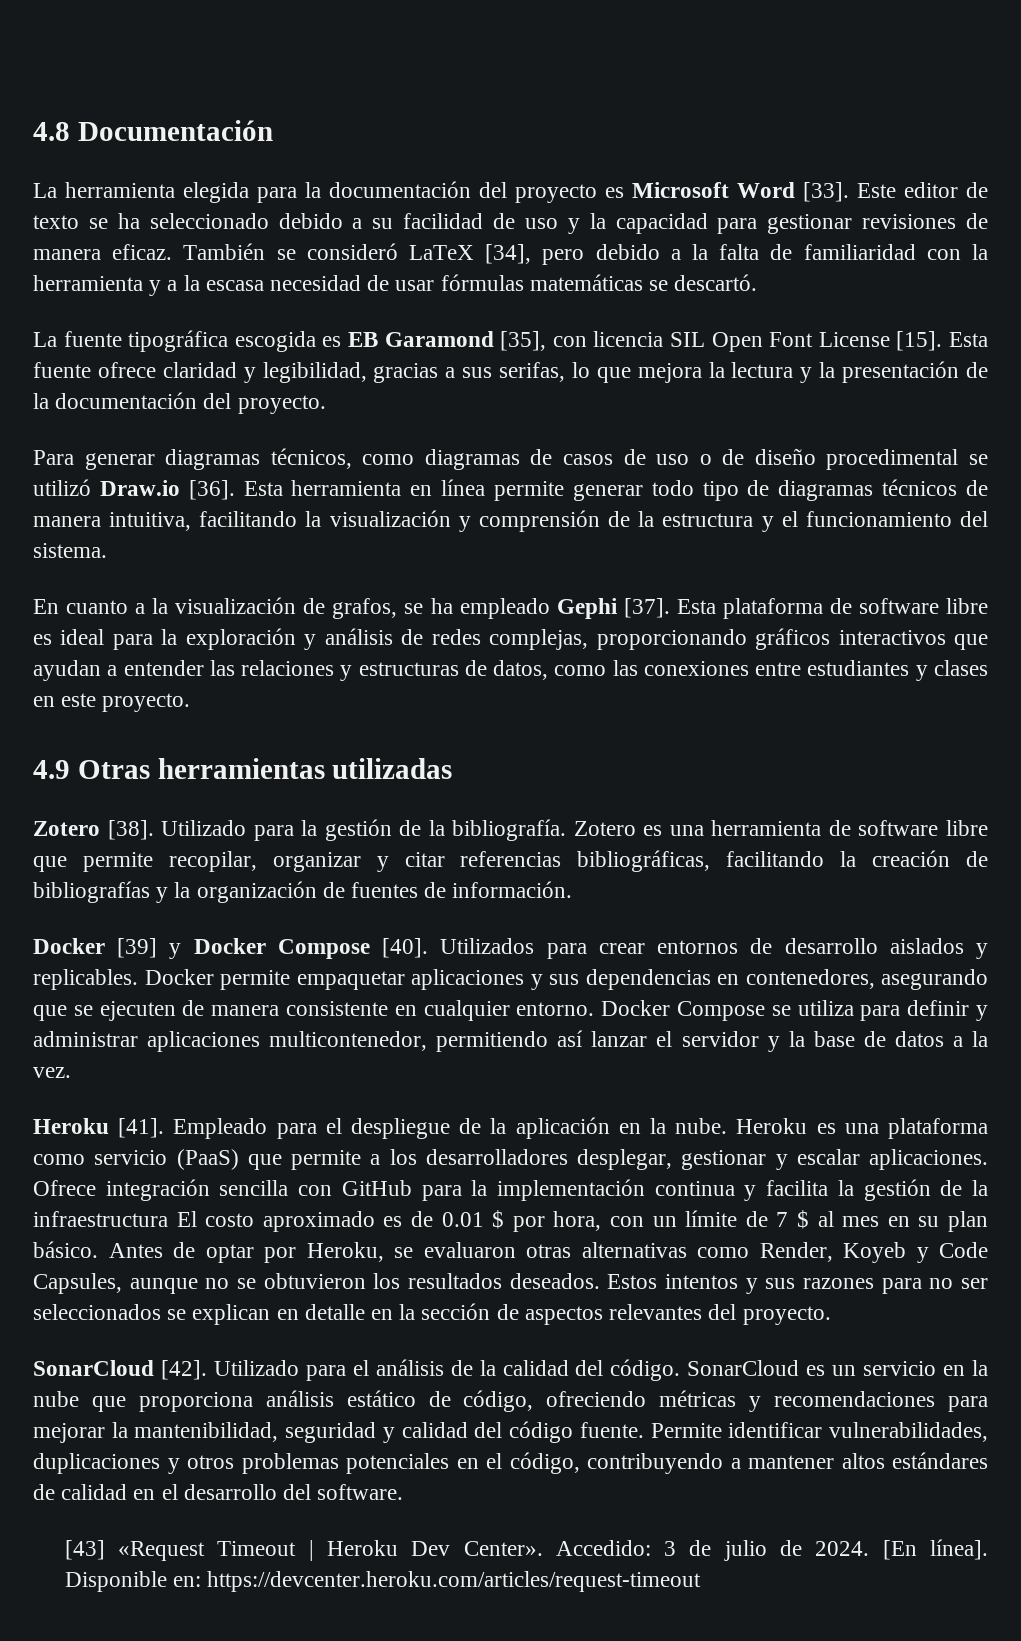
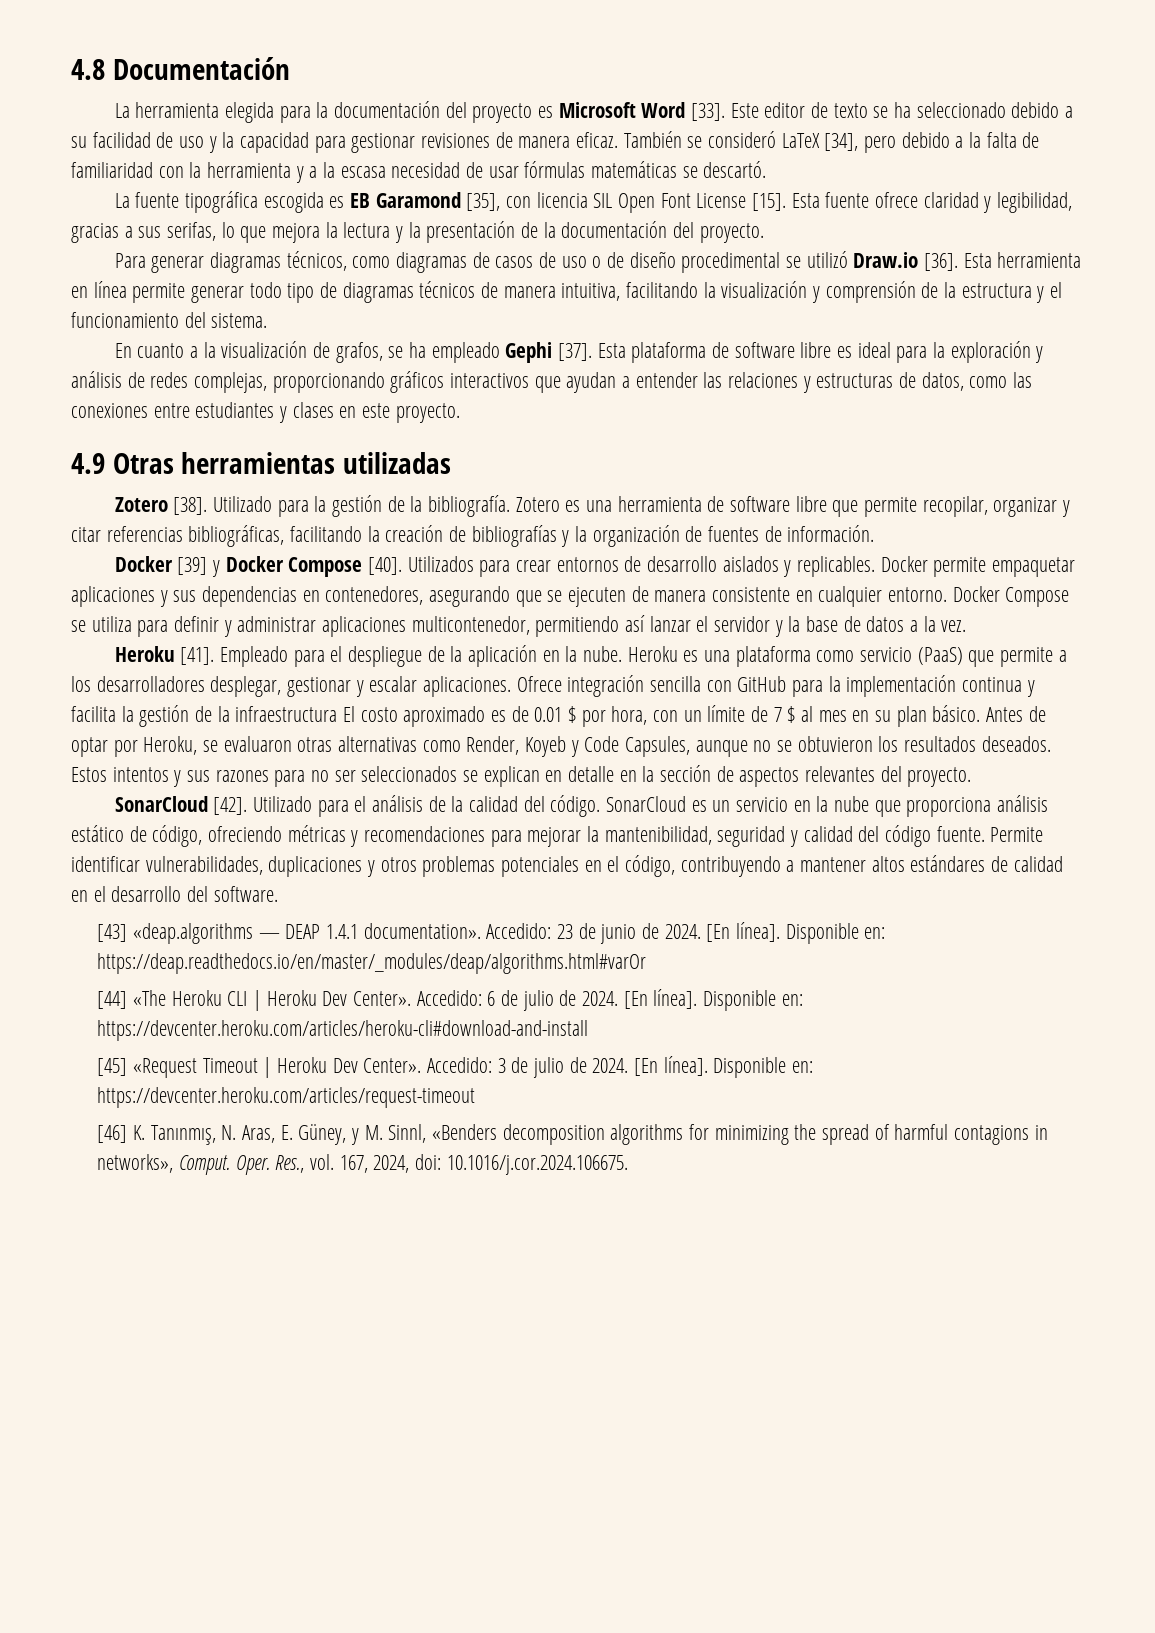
- [43] «Request Timeout | Heroku Dev Center».
+ [43] «deap.algorithms — DEAP 1.4.1 documentation». Accedido: 23 de junio de 2024. [En línea]. Disponible en: https://deap.readthedocs.io/en/master/_modules/deap/algorithms.html#varOr
+ [44] «The Heroku CLI | Heroku Dev Center». Accedido: 6 de julio de 2024. [En línea]. Disponible en: https://devcenter.heroku.com/articles/heroku-cli#download-and-install
+ [45] «Request Timeout | Heroku Dev Center».
+ [46] K. Tanınmış, N. Aras, E. Güney, y M. Sinnl, «Benders decomposition algorithms for minimizing the spread of harmful contagions in networks», Comput. Oper. Res., vol. 167, 2024, doi: 10.1016/j.cor.2024.106675.

